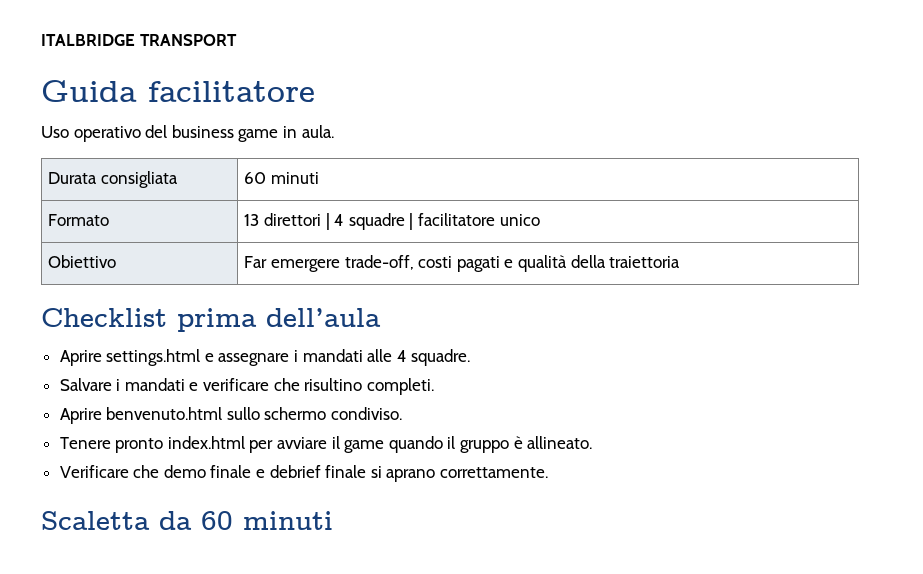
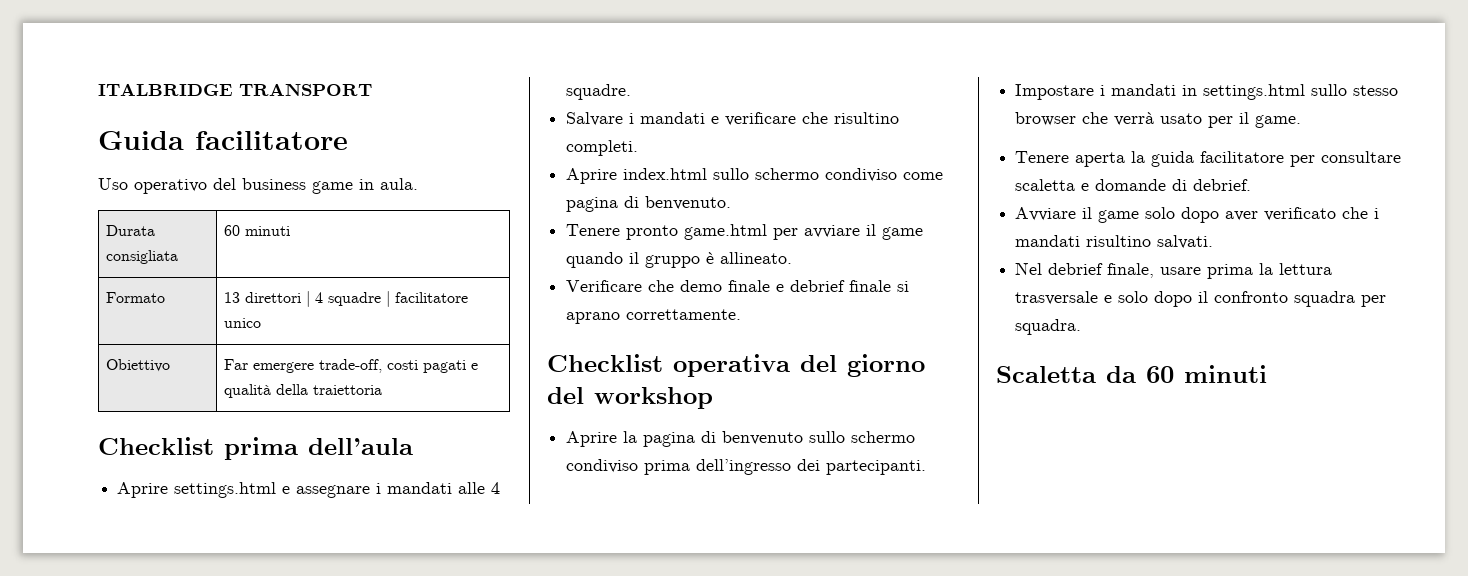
- Aprire benvenuto.html sullo schermo condiviso.
+ Aprire index.html sullo schermo condiviso come pagina di benvenuto.
- Tenere pronto index.html per avviare il game quando il gruppo è allineato.
+ Tenere pronto game.html per avviare il game quando il gruppo è allineato.
+ Checklist operativa del giorno del workshop
+ Aprire la pagina di benvenuto sullo schermo condiviso prima dell’ingresso dei partecipanti.
+ Impostare i mandati in settings.html sullo stesso browser che verrà usato per il game.
+ Tenere aperta la guida facilitatore per consultare scaletta e domande di debrief.
+ Avviare il game solo dopo aver verificato che i mandati risultino salvati.
+ Nel debrief finale, usare prima la lettura trasversale e solo dopo il confronto squadra per squadra.

